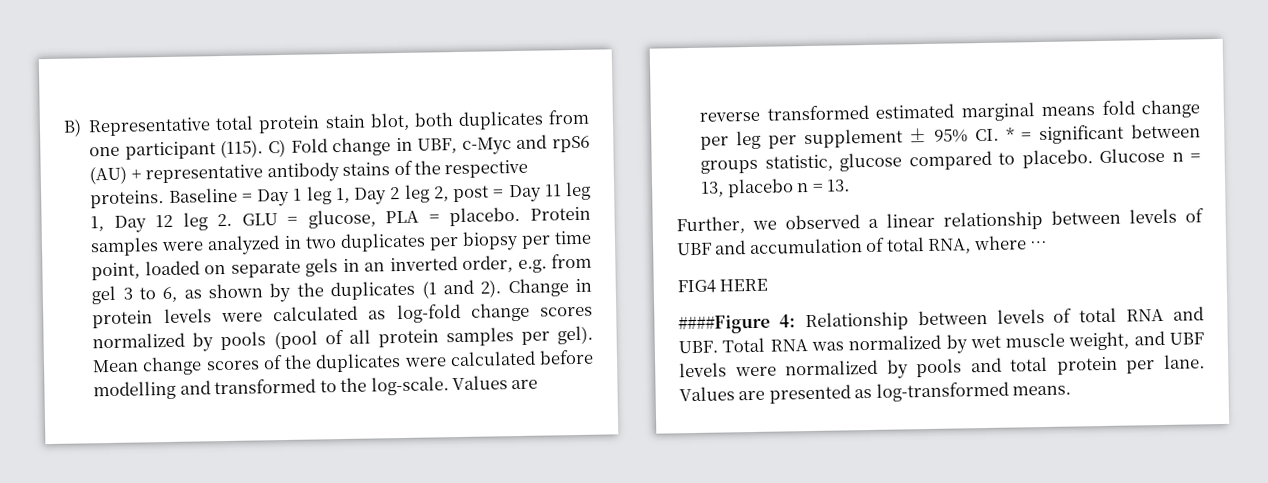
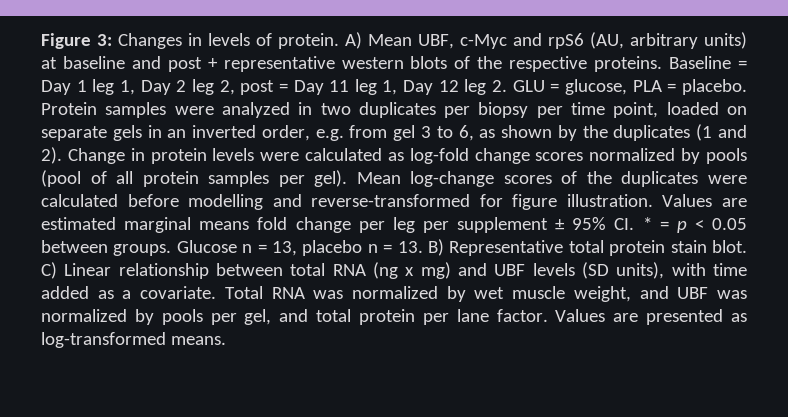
- B) Representative total protein stain blot, both duplicates from one participant (115). C) Fold change in UBF, c-Myc and rpS6 (AU) + representative antibody stains of the respective proteins.
+ Figure 3: Changes in levels of protein. A) Mean UBF, c-Myc and rpS6 (AU, arbitrary units) at baseline and post + representative western blots of the respective proteins.
- Mean change scores of the duplicates were calculated before modelling and transformed to the log-scale. Values are reverse transformed estimated marginal means fold change per leg per supplement ± 95% CI. * = significant between groups statistic, glucose compared to placebo.
+ Mean log-change scores of the duplicates were calculated before modelling and reverse-transformed for figure illustration. Values are estimated marginal means fold change per leg per supplement ± 95% CI. * = p < 0.05 between groups.
- Glucose n = 13, placebo n = 13.
- Further, we observed a linear relationship between levels of UBF and accumulation of total RNA, where …
- FIG4 HERE
- ####Figure 4: Relationship between levels of total RNA and UBF. Total RNA was normalized by wet muscle weight, and UBF levels were normalized by pools and total protein per lane.
+ Glucose n = 13, placebo n = 13. B) Representative total protein stain blot. C) Linear relationship between total RNA (ng x mg) and UBF levels (SD units), with time added as a covariate. Total RNA was normalized by wet muscle weight, and UBF was normalized by pools per gel, and total protein per lane factor.

